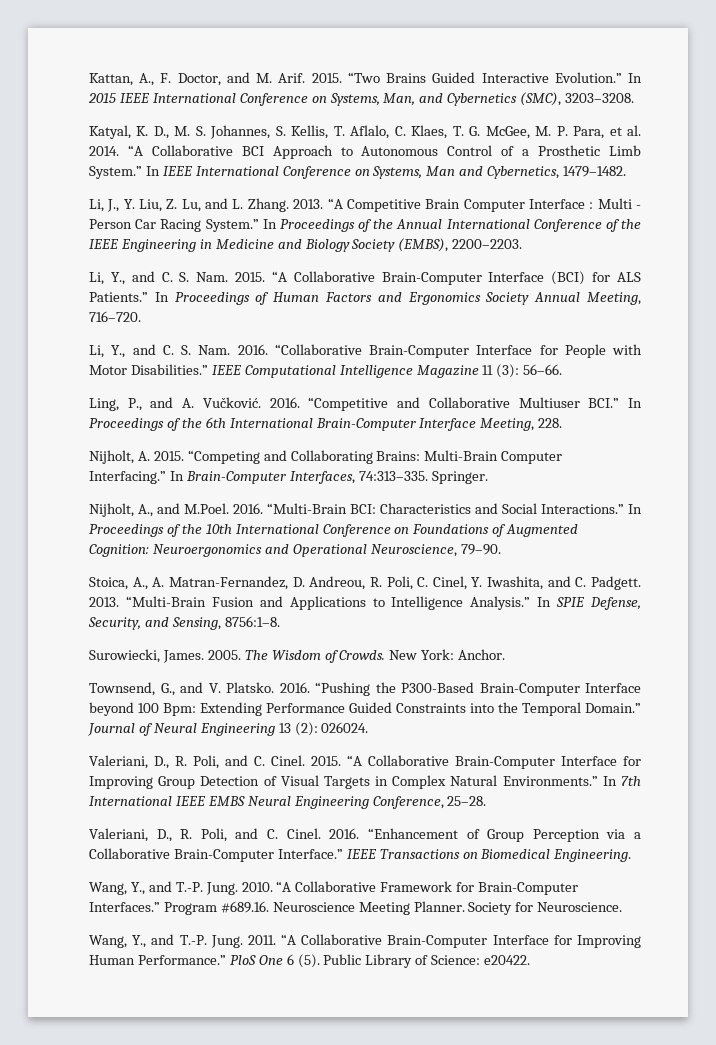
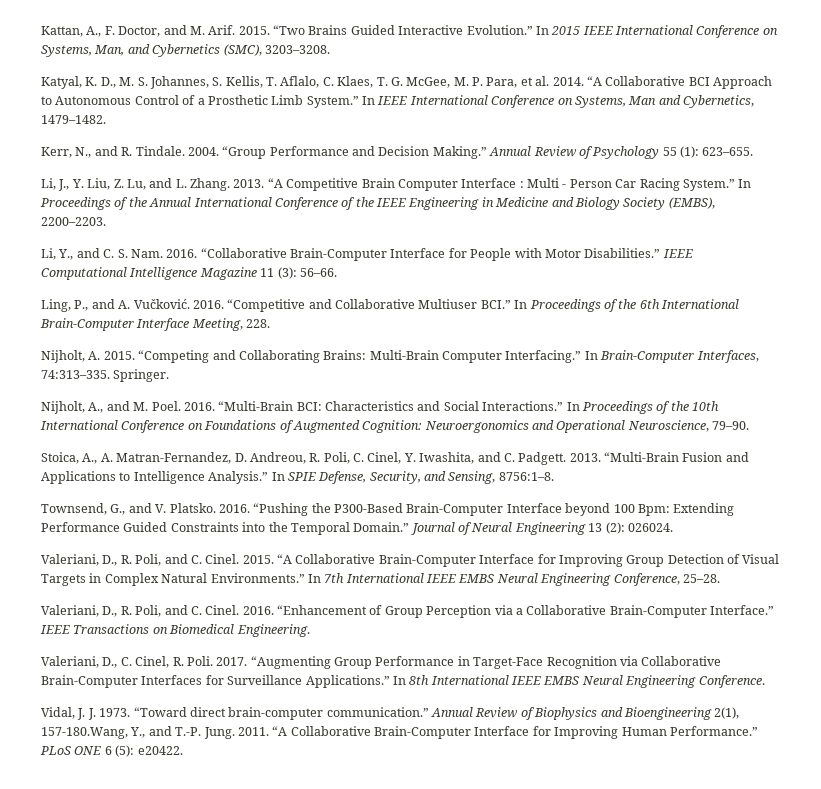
+ Kerr, N., and R. Tindale. 2004. “Group Performance and Decision Making.” Annual Review of Psychology 55 (1): 623–655.
- Li, Y., and C. S. Nam. 2015. “A Collaborative Brain-Computer Interface (BCI) for ALS Patients.” In Proceedings of Human Factors and Ergonomics Society Annual Meeting, 716–720.
- Nijholt, A., and M.Poel. 2016.
+ Nijholt, A., and M. Poel. 2016.
- Surowiecki, James. 2005. The Wisdom of Crowds. New York: Anchor.
- Wang, Y., and T.-P. Jung. 2010. “A Collaborative Framework for Brain-Computer Interfaces.” Program #689.16. Neuroscience Meeting Planner. Society for Neuroscience.
- Wang, Y., and T.-P. Jung.
+ Valeriani, D., C. Cinel, R. Poli. 2017. “Augmenting Group Performance in Target-Face Recognition via Collaborative Brain-Computer Interfaces for Surveillance Applications.” In 8th International IEEE EMBS Neural Engineering Conference.
+ Vidal, J. J. 1973. “Toward direct brain-computer communication.” Annual Review of Biophysics and Bioengineering 2(1), 157-180.Wang, Y., and T.-P. Jung.
- PloS One 6 (5). Public Library of Science: e20422.
+ PLoS ONE 6 (5): e20422.

